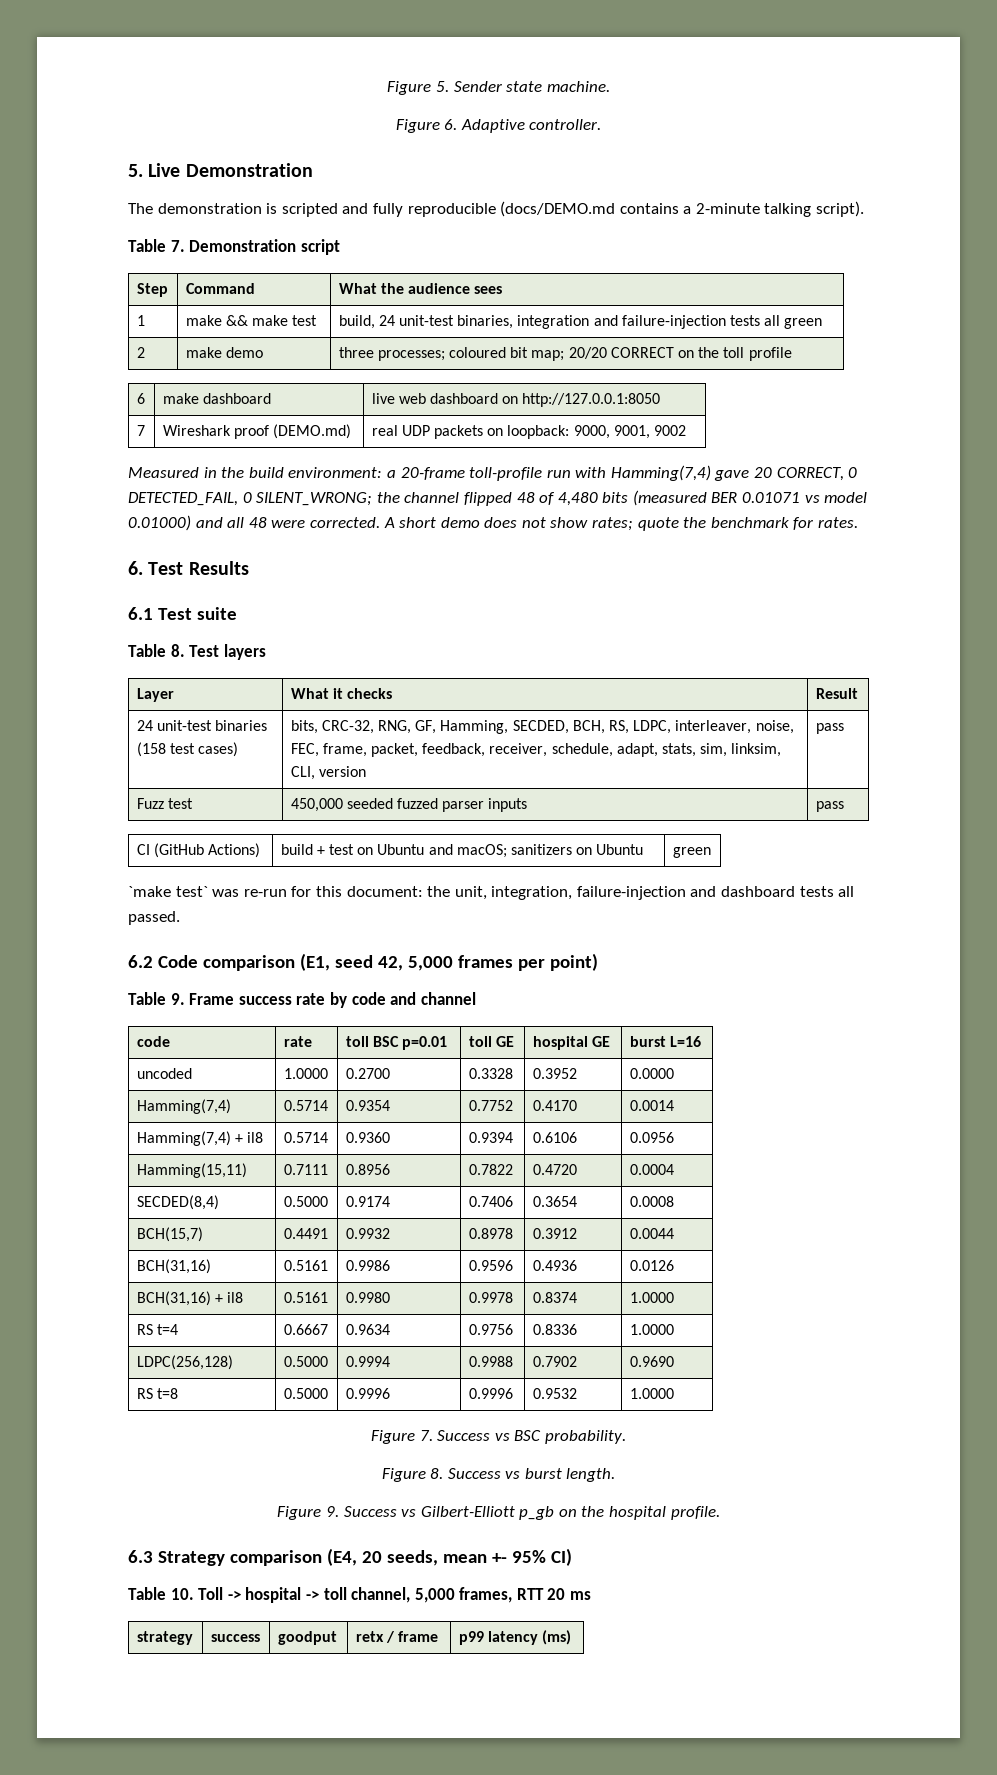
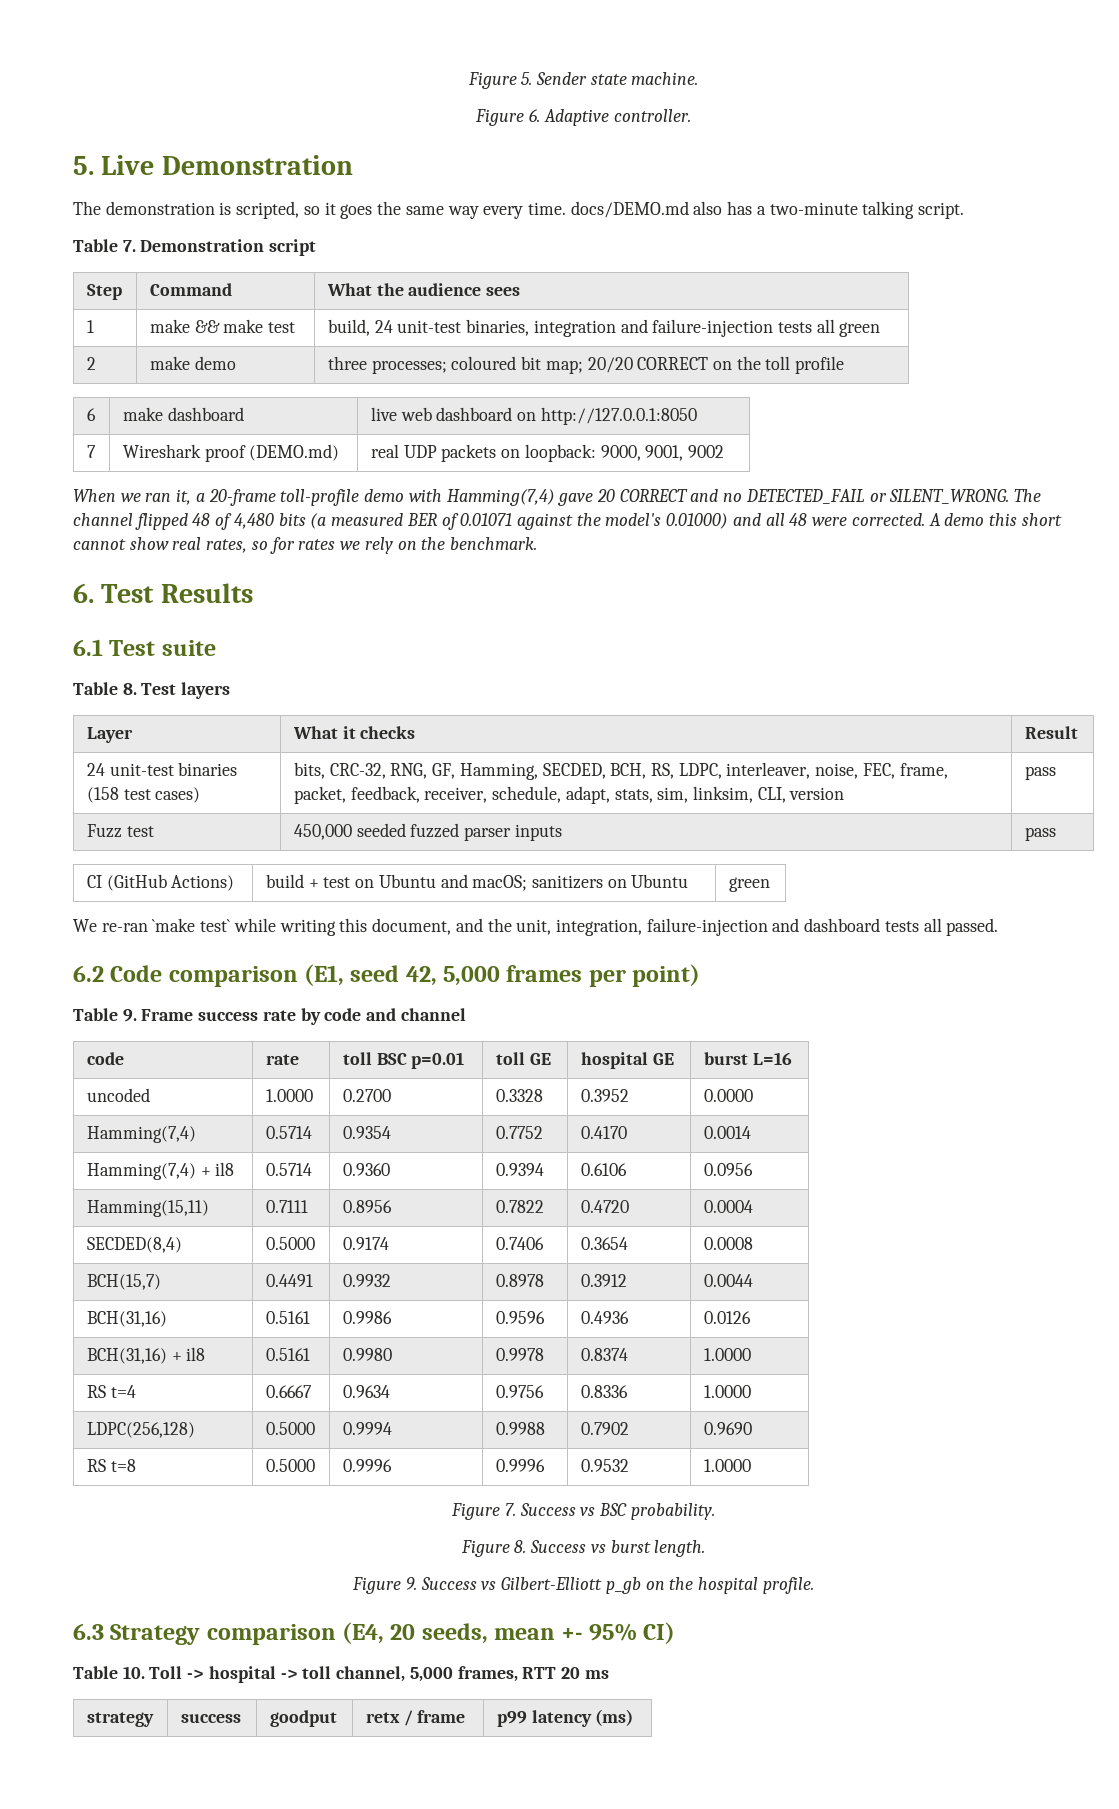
- The demonstration is scripted and fully reproducible (docs/DEMO.md contains a 2-minute talking script).
+ The demonstration is scripted, so it goes the same way every time. docs/DEMO.md also has a two-minute talking script.
- Measured in the build environment: a 20-frame toll-profile run with Hamming(7,4) gave 20 CORRECT, 0 DETECTED_FAIL, 0 SILENT_WRONG; the channel flipped 48 of 4,480 bits (measured BER 0.01071 vs model 0.01000) and all 48 were corrected.
+ When we ran it, a 20-frame toll-profile demo with Hamming(7,4) gave 20 CORRECT and no DETECTED_FAIL or SILENT_WRONG. The channel flipped 48 of 4,480 bits (a measured BER of 0.01071 against the model's 0.01000) and all 48 were corrected.
- A short demo does not show rates; quote the benchmark for rates.
+ A demo this short cannot show real rates, so for rates we rely on the benchmark.
- `make test` was re-run for this document: the unit, integration, failure-injection and dashboard tests all passed.
+ We re-ran `make test` while writing this document, and the unit, integration, failure-injection and dashboard tests all passed.

